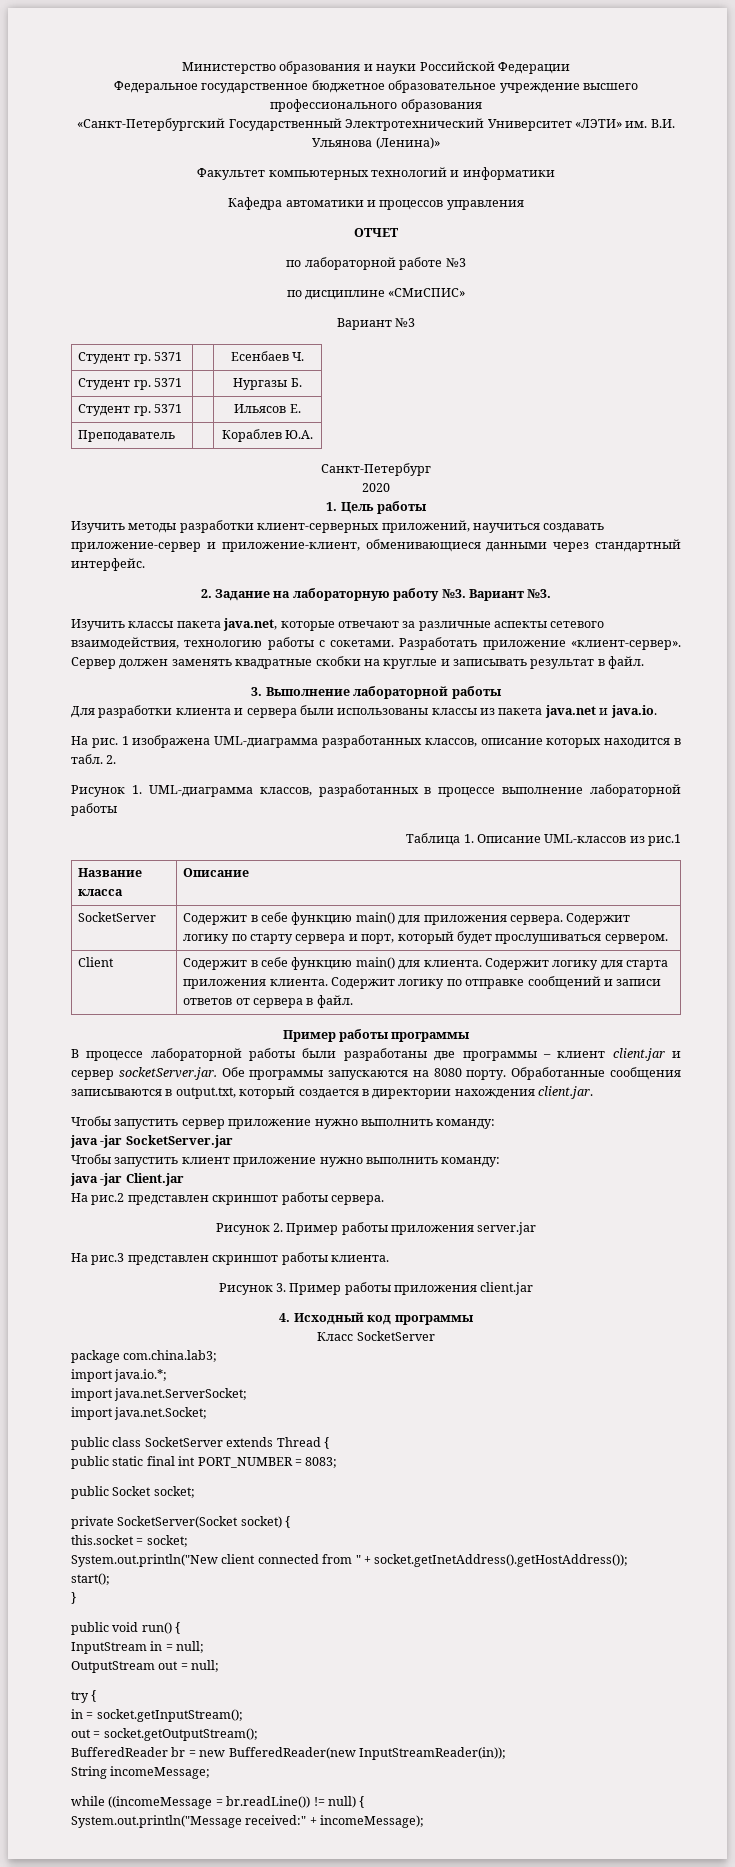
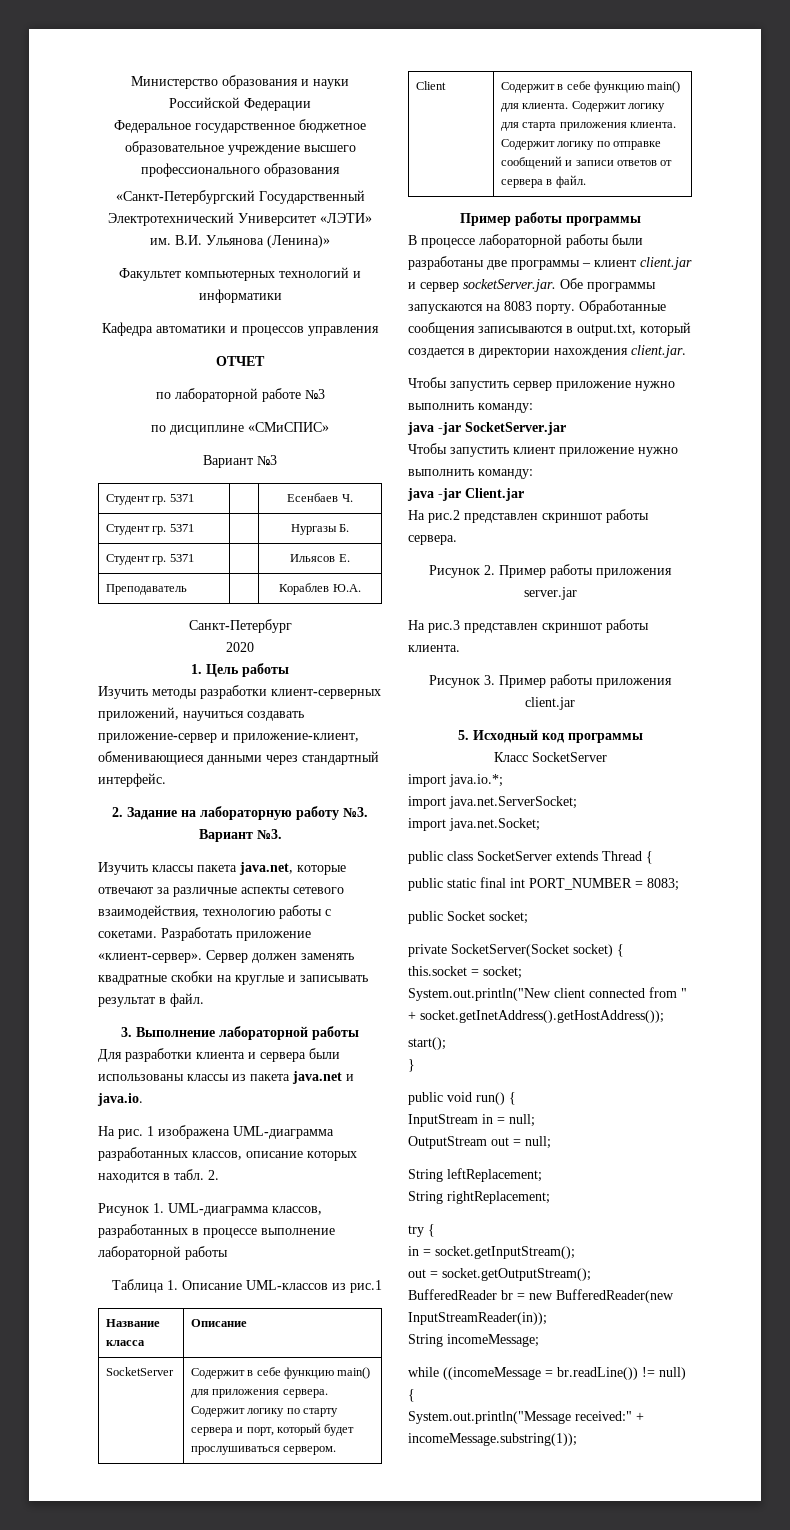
- В процессе лабораторной работы были разработаны две программы – клиент client.jar и сервер socketServer.jar. Обе программы запускаются на 8080 порту.
+ В процессе лабораторной работы были разработаны две программы – клиент client.jar и сервер socketServer.jar. Обе программы запускаются на 8083 порту.
- 4. Исходный код программы
+ 5. Исходный код программы
- package com.china.lab3;
+ String leftReplacement;
+ String rightReplacement;
- System.out.println("Message received:" + incomeMessage);
+ System.out.println("Message received:" + incomeMessage.substring(1));

